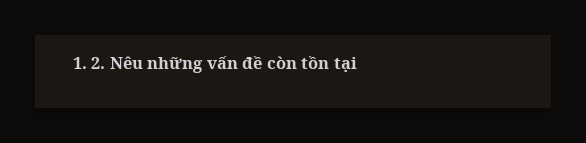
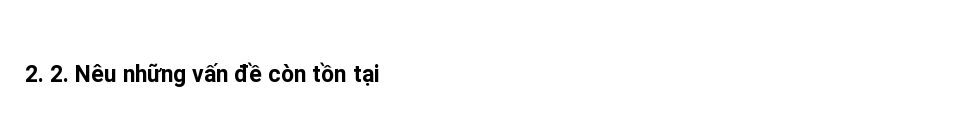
- 1. 2. Nêu những vấn đề còn tồn tại
+ 2. 2. Nêu những vấn đề còn tồn tại

